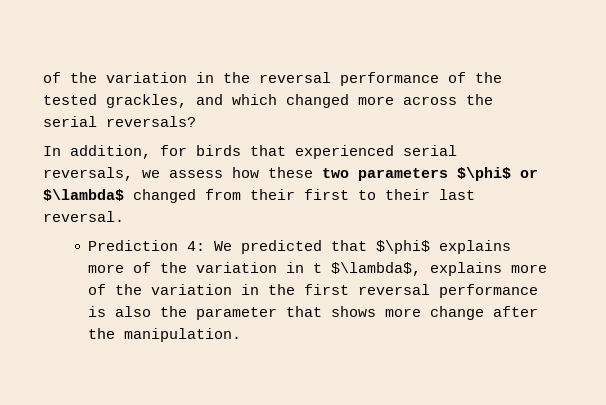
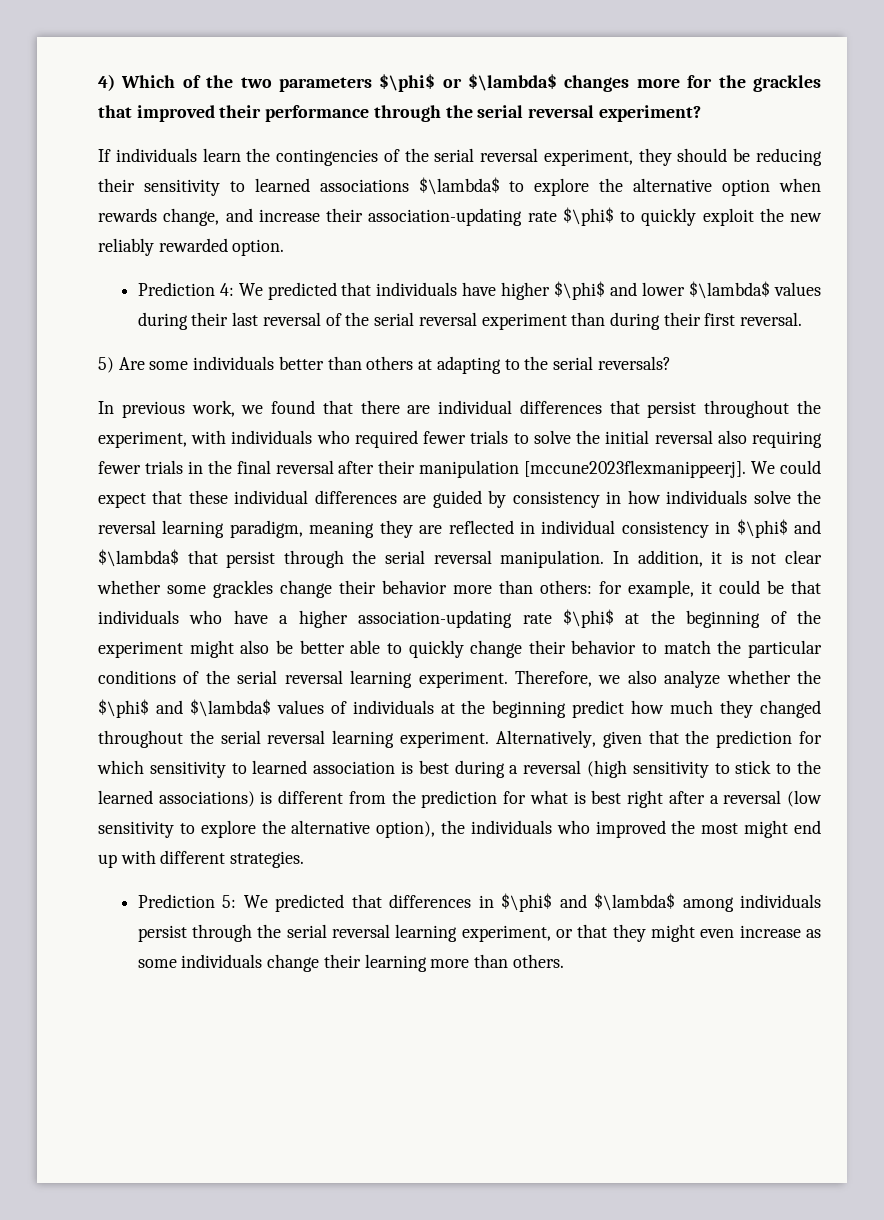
- of the variation in the reversal performance of the tested grackles, and which changed more across the serial reversals?
- In addition, for birds that experienced serial reversals, we assess how these two parameters $\phi$ or $\lambda$ changed from their first to their last reversal.
+ 4) Which of the two parameters $\phi$ or $\lambda$ changes more for the grackles that improved their performance through the serial reversal experiment?
+ If individuals learn the contingencies of the serial reversal experiment, they should be reducing their sensitivity to learned associations $\lambda$ to explore the alternative option when rewards change, and increase their association-updating rate $\phi$ to quickly exploit the new reliably rewarded option.
- Prediction 4: We predicted that $\phi$ explains more of the variation in t $\lambda$, explains more of the variation in the first reversal performance is also the parameter that shows more change after the manipulation.
+ Prediction 4: We predicted that individuals have higher $\phi$ and lower $\lambda$ values during their last reversal of the serial reversal experiment than during their first reversal.
+ 5) Are some individuals better than others at adapting to the serial reversals?
+ In previous work, we found that there are individual differences that persist throughout the experiment, with individuals who required fewer trials to solve the initial reversal also requiring fewer trials in the final reversal after their manipulation [mccune2023flexmanippeerj]. We could expect that these individual differences are guided by consistency in how individuals solve the reversal learning paradigm, meaning they are reflected in individual consistency in $\phi$ and $\lambda$ that persist through the serial reversal manipulation. In addition, it is not clear whether some grackles change their behavior more than others: for example, it could be that individuals who have a higher association-updating rate $\phi$ at the beginning of the experiment might also be better able to quickly change their behavior to match the particular conditions of the serial reversal learning experiment. Therefore, we also analyze whether the $\phi$ and $\lambda$ values of individuals at the beginning predict how much they changed throughout the serial reversal learning experiment. Alternatively, given that the prediction for which sensitivity to learned association is best during a reversal (high sensitivity to stick to the learned associations) is different from the prediction for what is best right after a reversal (low sensitivity to explore the alternative option), the individuals who improved the most might end up with different strategies.
+ Prediction 5: We predicted that differences in $\phi$ and $\lambda$ among individuals persist through the serial reversal learning experiment, or that they might even increase as some individuals change their learning more than others.

